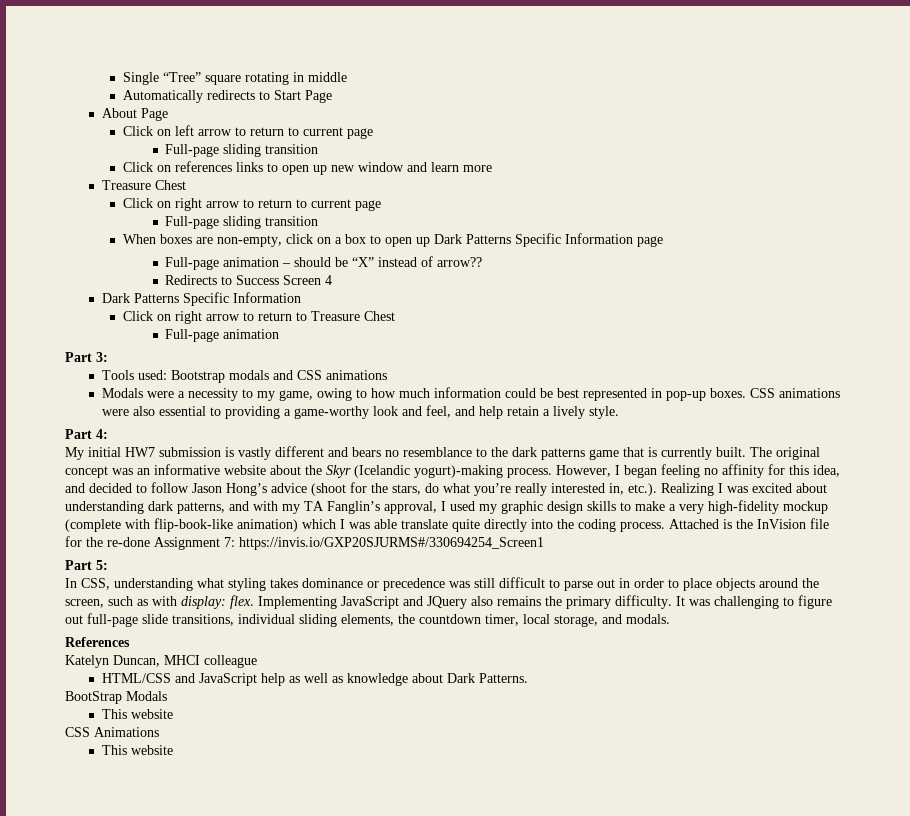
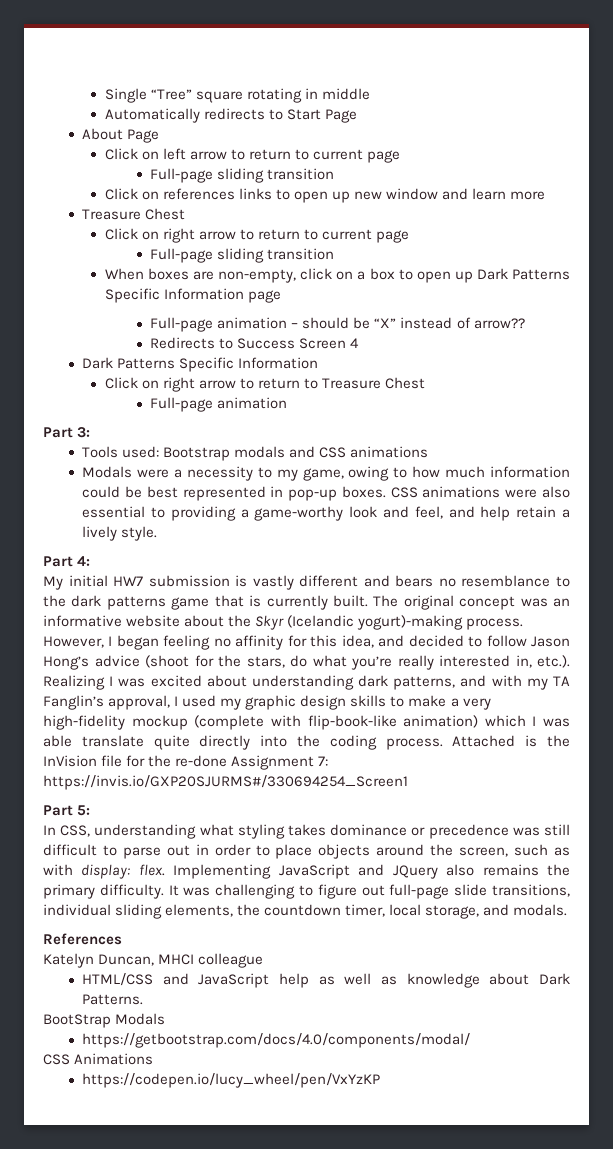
  BootStrap Modals
- This website
+ https://getbootstrap.com/docs/4.0/components/modal/
  CSS Animations
- This website
+ https://codepen.io/lucy_wheel/pen/VxYzKP

